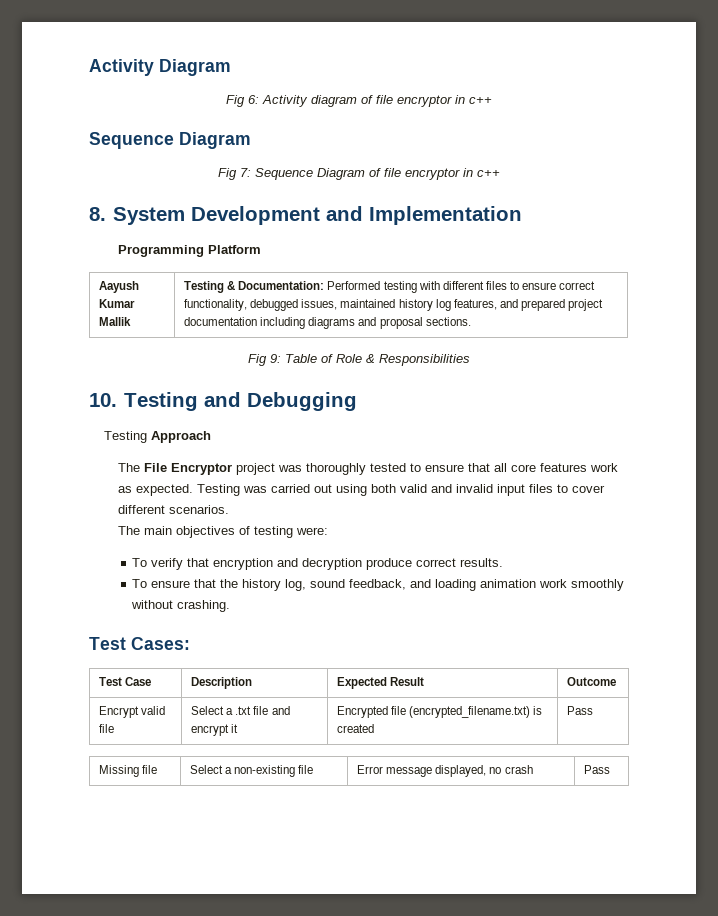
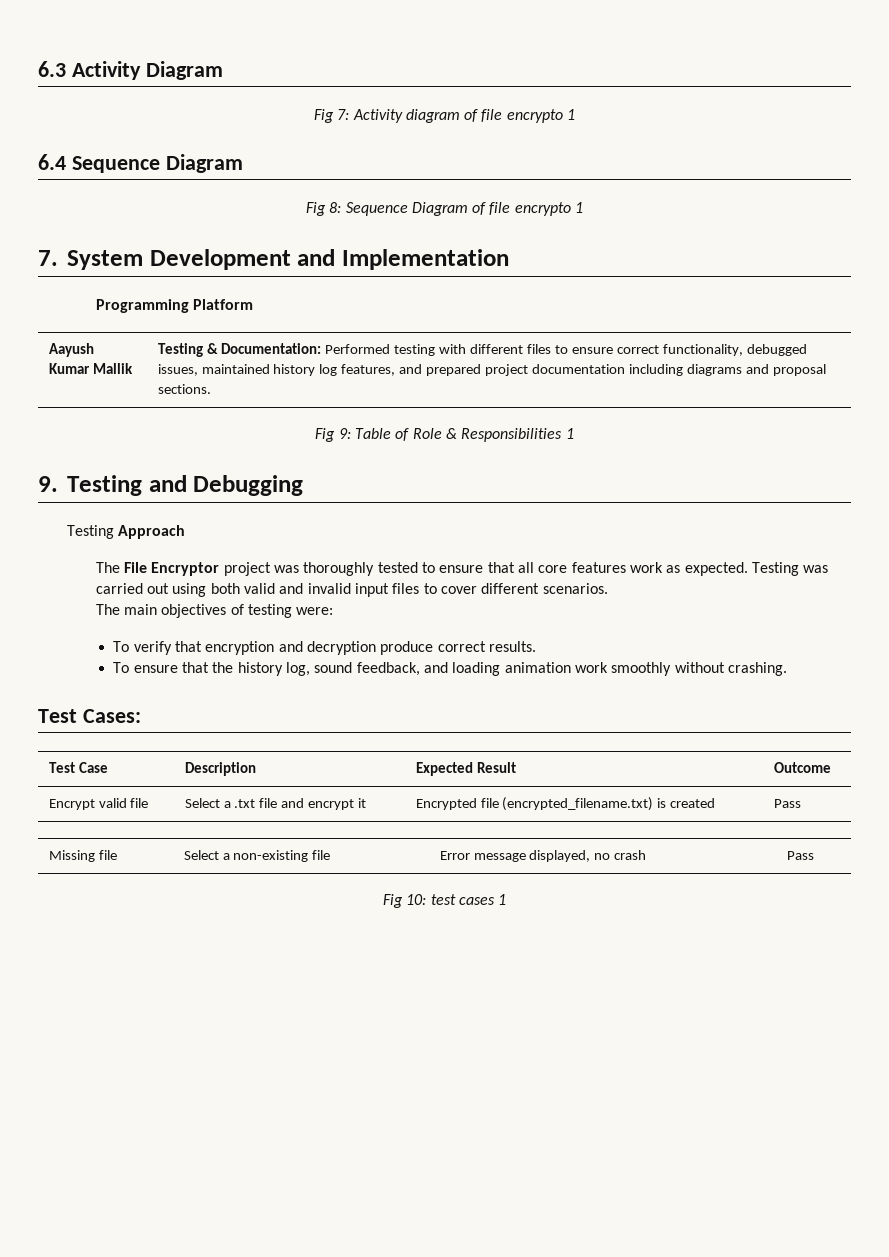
- Activity Diagram
+ 6.3 Activity Diagram
- Fig 6: Activity diagram of file encryptor in c++
- Sequence Diagram
+ Fig 7: Activity diagram of file encrypto 1
+ 6.4 Sequence Diagram
- Fig 7: Sequence Diagram of file encryptor in c++
- 8. System Development and Implementation
+ Fig 8: Sequence Diagram of file encrypto 1
+ 7. System Development and Implementation
- Fig 9: Table of Role & Responsibilities
- 10. Testing and Debugging
+ Fig 9: Table of Role & Responsibilities 1
+ 9. Testing and Debugging
+ Fig 10: test cases 1

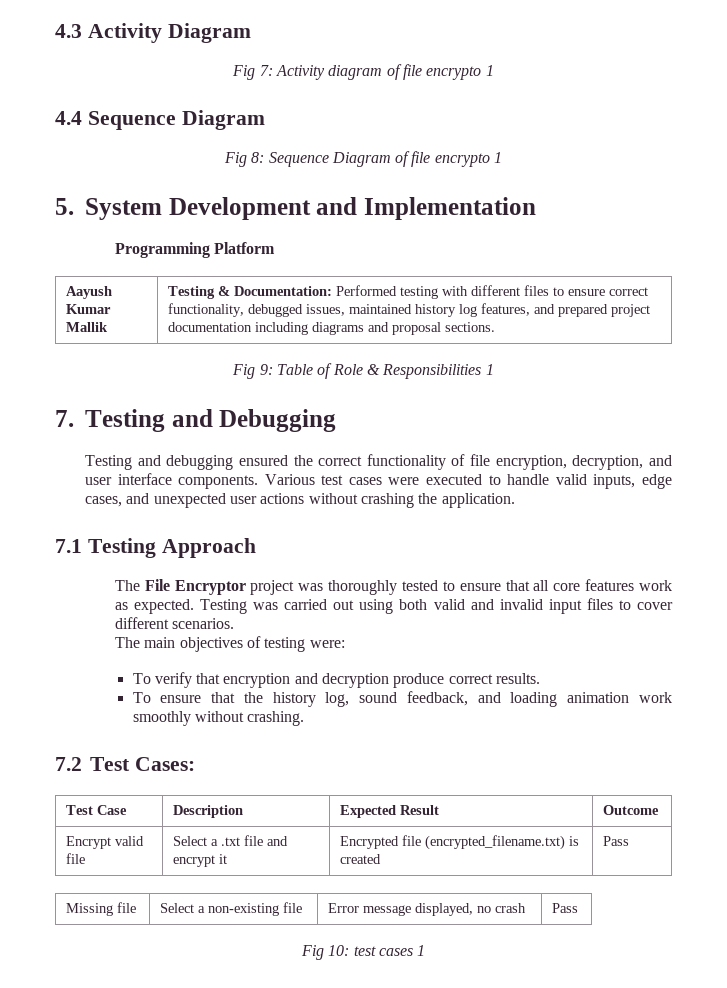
- 6.3 Activity Diagram
+ 4.3 Activity Diagram
- 6.4 Sequence Diagram
+ 4.4 Sequence Diagram
- 7. System Development and Implementation
+ 5. System Development and Implementation
- 9. Testing and Debugging
+ 7. Testing and Debugging
- Testing Approach
+ Testing and debugging ensured the correct functionality of file encryption, decryption, and user interface components. Various test cases were executed to handle valid inputs, edge cases, and unexpected user actions without crashing the application.
+ 7.1 Testing Approach
- Test Cases:
+ 7.2 Test Cases:

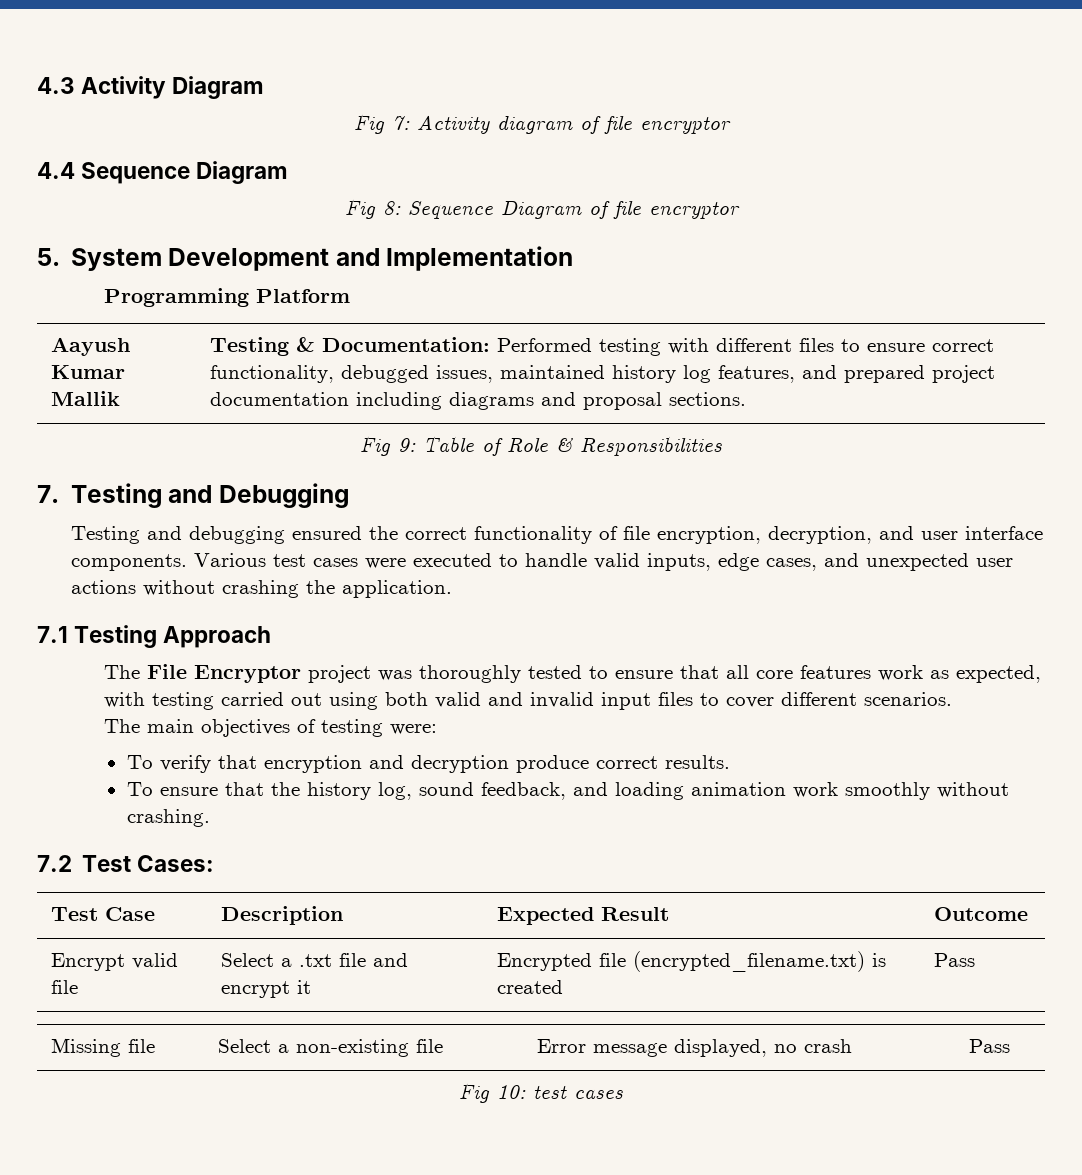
- Fig 7: Activity diagram of file encrypto 1
+ Fig 7: Activity diagram of file encryptor
- Fig 8: Sequence Diagram of file encrypto 1
+ Fig 8: Sequence Diagram of file encryptor
- Fig 9: Table of Role & Responsibilities 1
+ Fig 9: Table of Role & Responsibilities
- The File Encryptor project was thoroughly tested to ensure that all core features work as expected. Testing was carried out using both valid and invalid input files to cover different scenarios.
+ The File Encryptor project was thoroughly tested to ensure that all core features work as expected, with testing carried out using both valid and invalid input files to cover different scenarios.
- Fig 10: test cases 1
+ Fig 10: test cases

